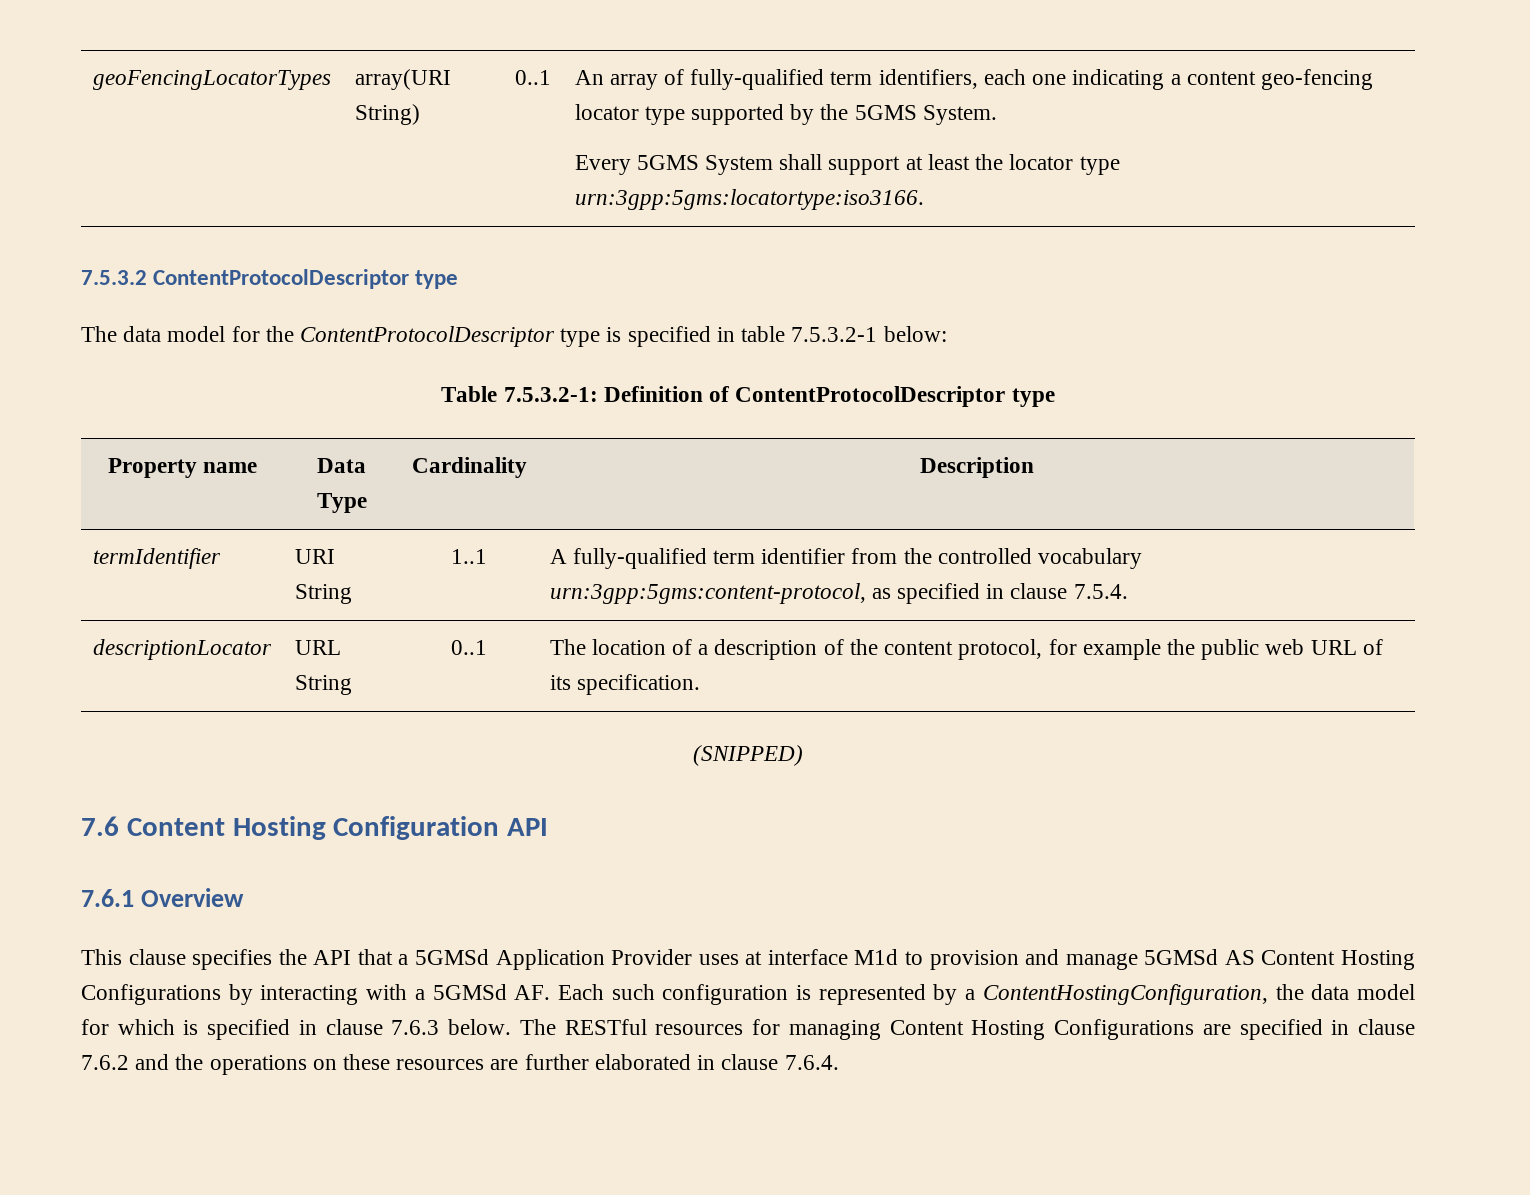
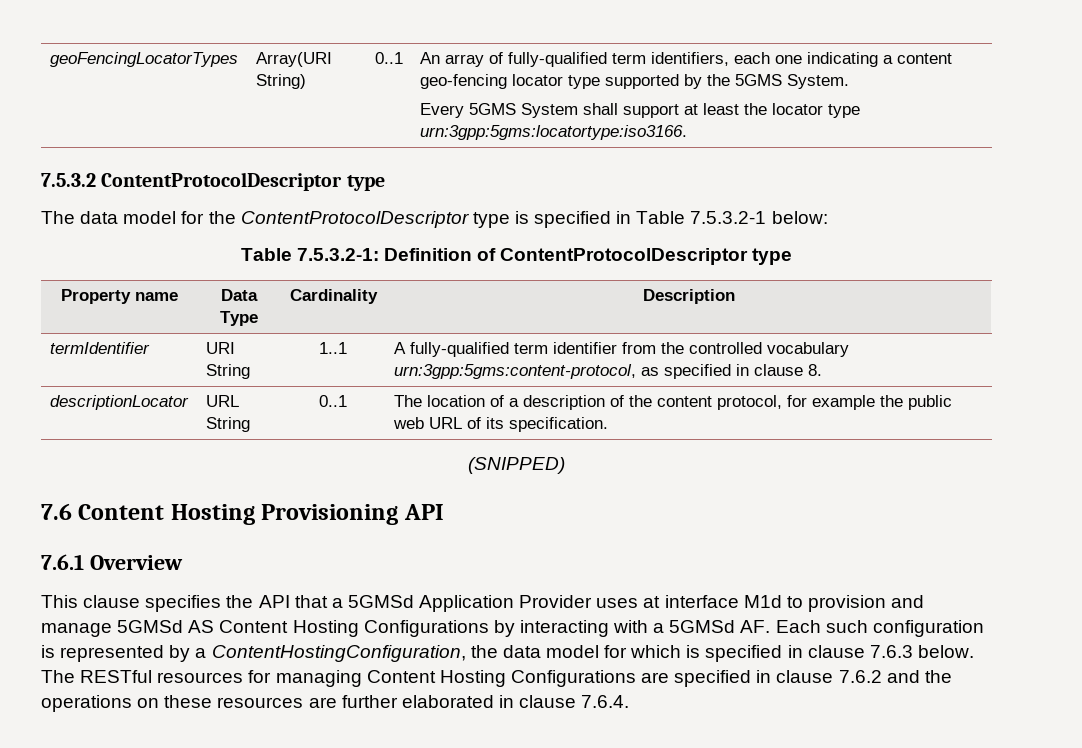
- geoFencingLocatorTypes | array(URI String) | 0..1 | An array of fully-qualified term identifiers, each one indicating a content geo-fencing locator type supported by the 5GMS System.
+ geoFencingLocatorTypes | Array(URI String) | 0..1 | An array of fully-qualified term identifiers, each one indicating a content geo-fencing locator type supported by the 5GMS System.
- The data model for the ContentProtocolDescriptor type is specified in table 7.5.3.2-1 below:
+ The data model for the ContentProtocolDescriptor type is specified in Table 7.5.3.2-1 below:
- termIdentifier | URI String | 1..1 | A fully-qualified term identifier from the controlled vocabulary urn:3gpp:5gms:content-protocol, as specified in clause 7.5.4.
+ termIdentifier | URI String | 1..1 | A fully-qualified term identifier from the controlled vocabulary urn:3gpp:5gms:content-protocol, as specified in clause 8.
- 7.6 Content Hosting Configuration API
+ 7.6 Content Hosting Provisioning API

